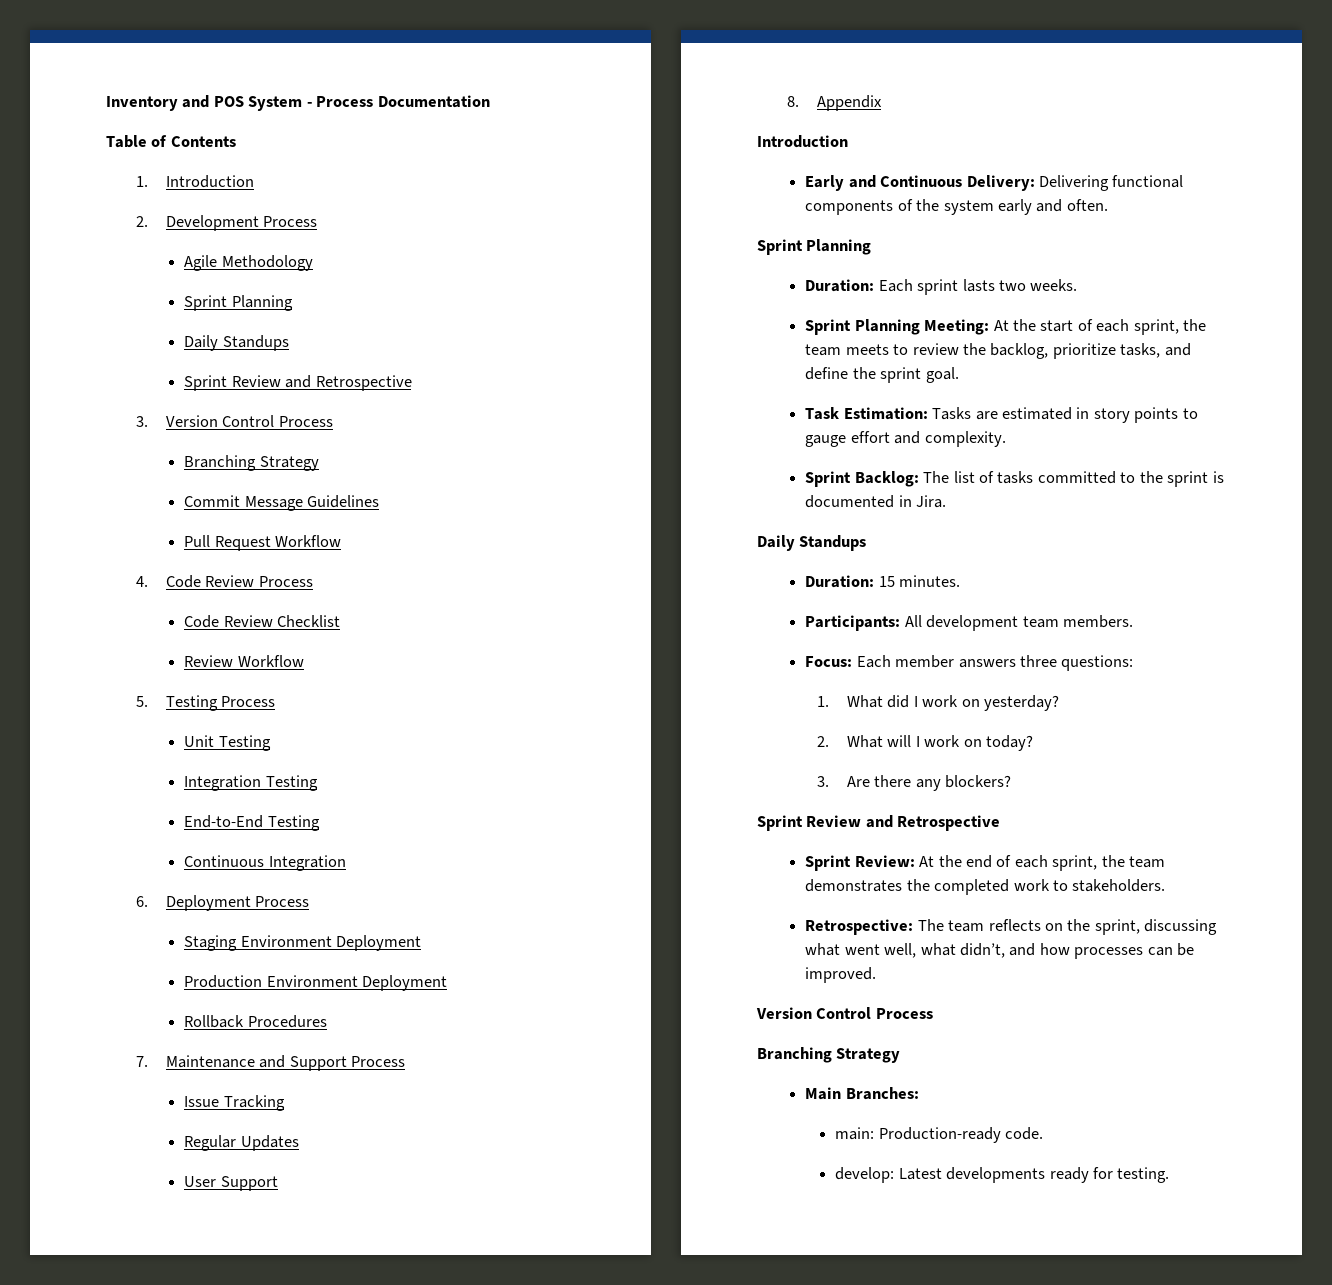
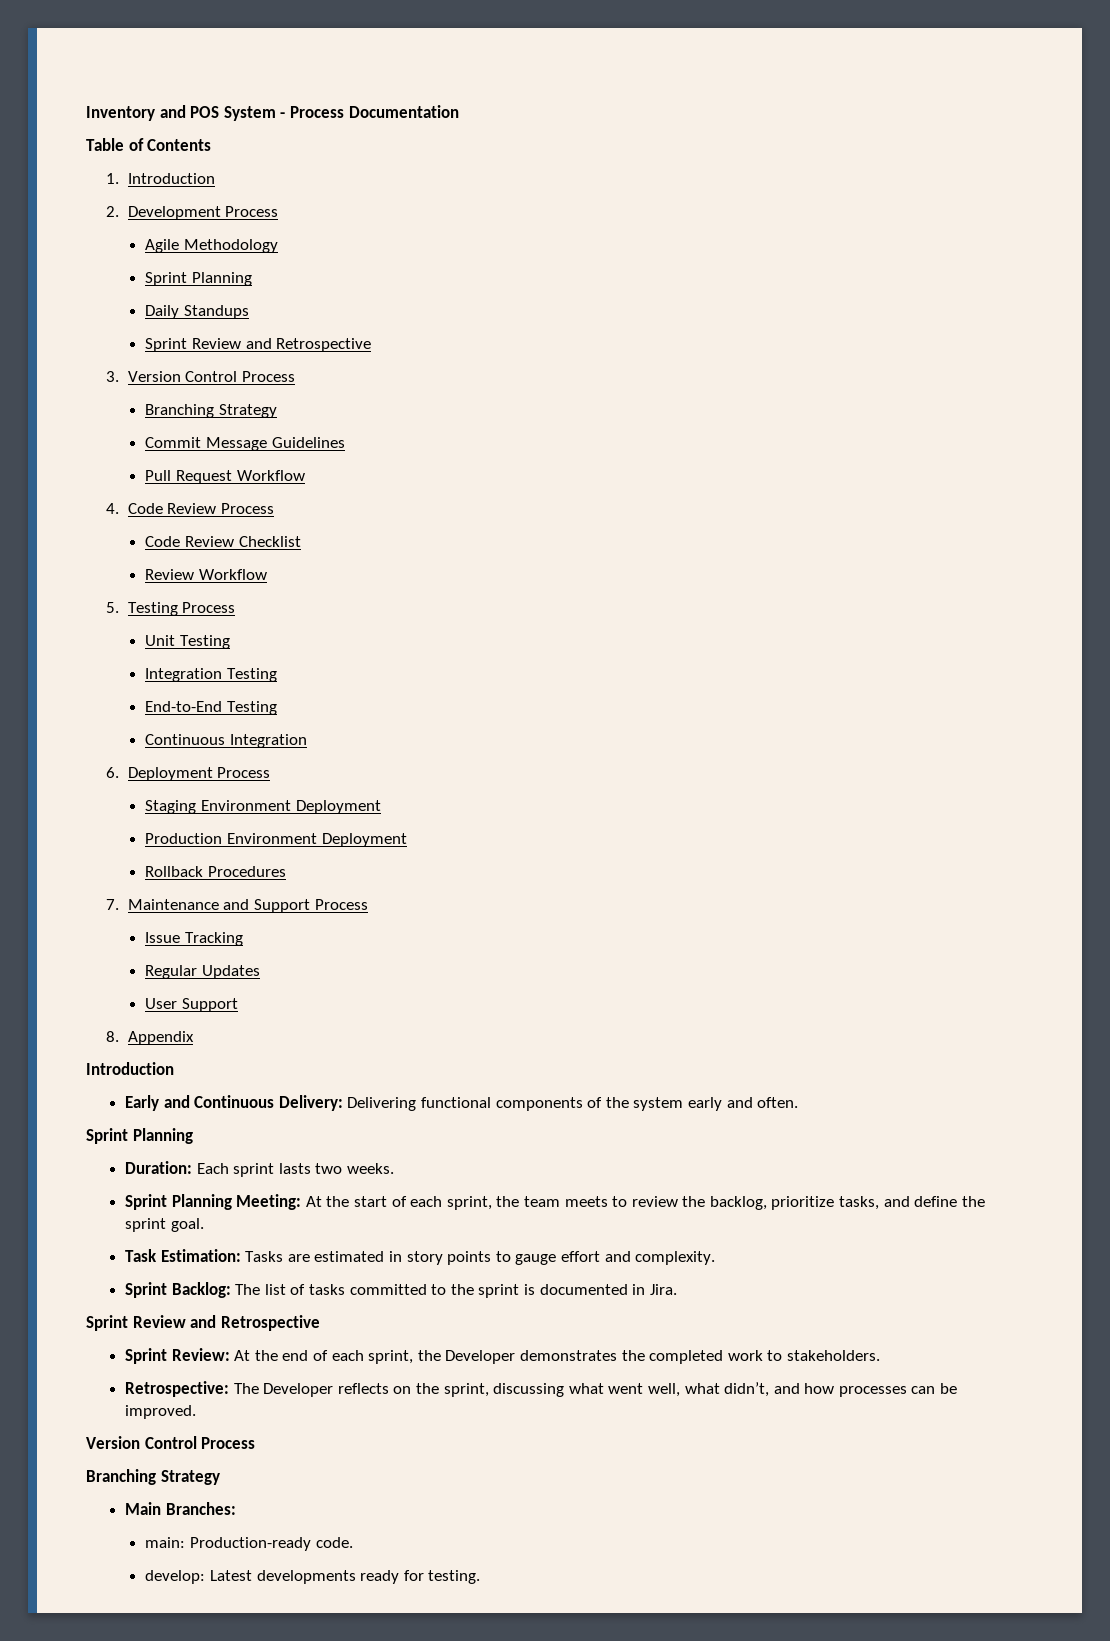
  Sprint Backlog: The list of tasks committed to the sprint is documented in Jira.
- Daily Standups
- Duration: 15 minutes.
- Participants: All development team members.
- Focus: Each member answers three questions:
- 1. What did I work on yesterday?
- 2. What will I work on today?
- 3. Are there any blockers?
- Sprint Review: At the end of each sprint, the team demonstrates the completed work to stakeholders.
+ Sprint Review: At the end of each sprint, the Developer demonstrates the completed work to stakeholders.
- Retrospective: The team reflects on the sprint, discussing what went well, what didn’t, and how processes can be improved.
+ Retrospective: The Developer reflects on the sprint, discussing what went well, what didn’t, and how processes can be improved.

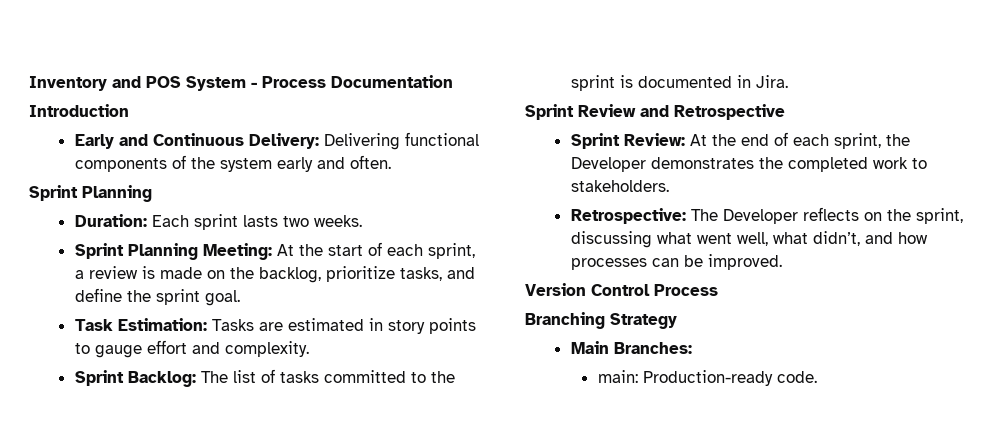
- Table of Contents
- 1. Introduction
- 2. Development Process
- Agile Methodology
- Sprint Planning
- Daily Standups
- Sprint Review and Retrospective
- 3. Version Control Process
- Branching Strategy
- Commit Message Guidelines
- Pull Request Workflow
- 4. Code Review Process
- Code Review Checklist
- Review Workflow
- 5. Testing Process
- Unit Testing
- Integration Testing
- End-to-End Testing
- Continuous Integration
- 6. Deployment Process
- Staging Environment Deployment
- Production Environment Deployment
- Rollback Procedures
- 7. Maintenance and Support Process
- Issue Tracking
- Regular Updates
- User Support
- 8. Appendix
- Sprint Planning Meeting: At the start of each sprint, the team meets to review the backlog, prioritize tasks, and define the sprint goal.
+ Sprint Planning Meeting: At the start of each sprint, a review is made on the backlog, prioritize tasks, and define the sprint goal.
- develop: Latest developments ready for testing.

